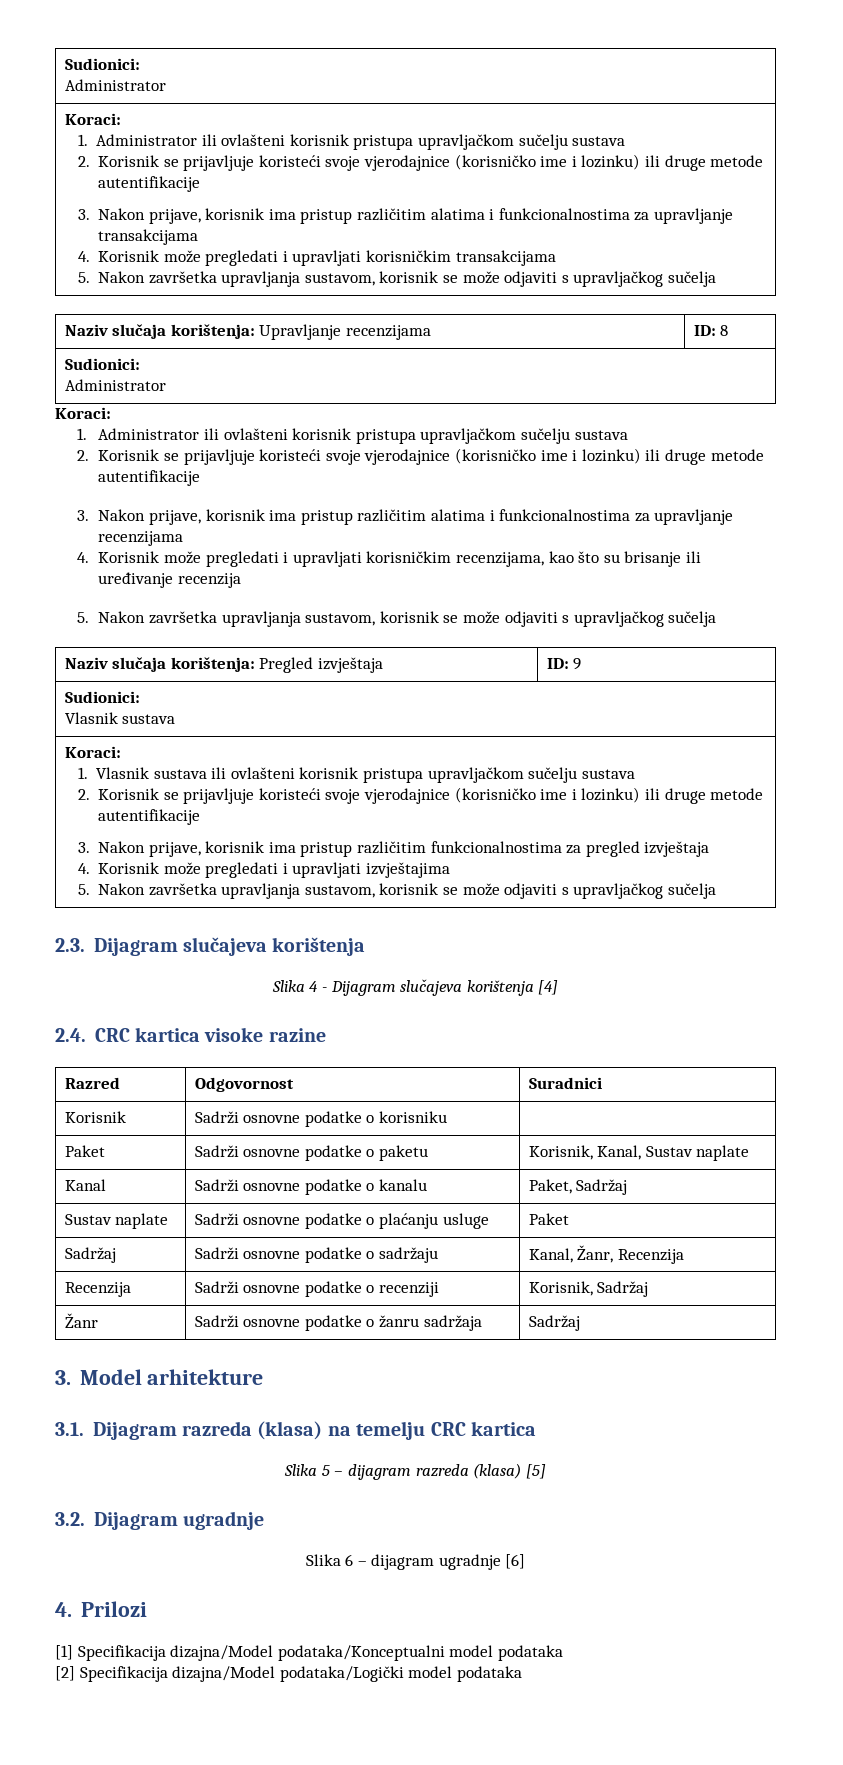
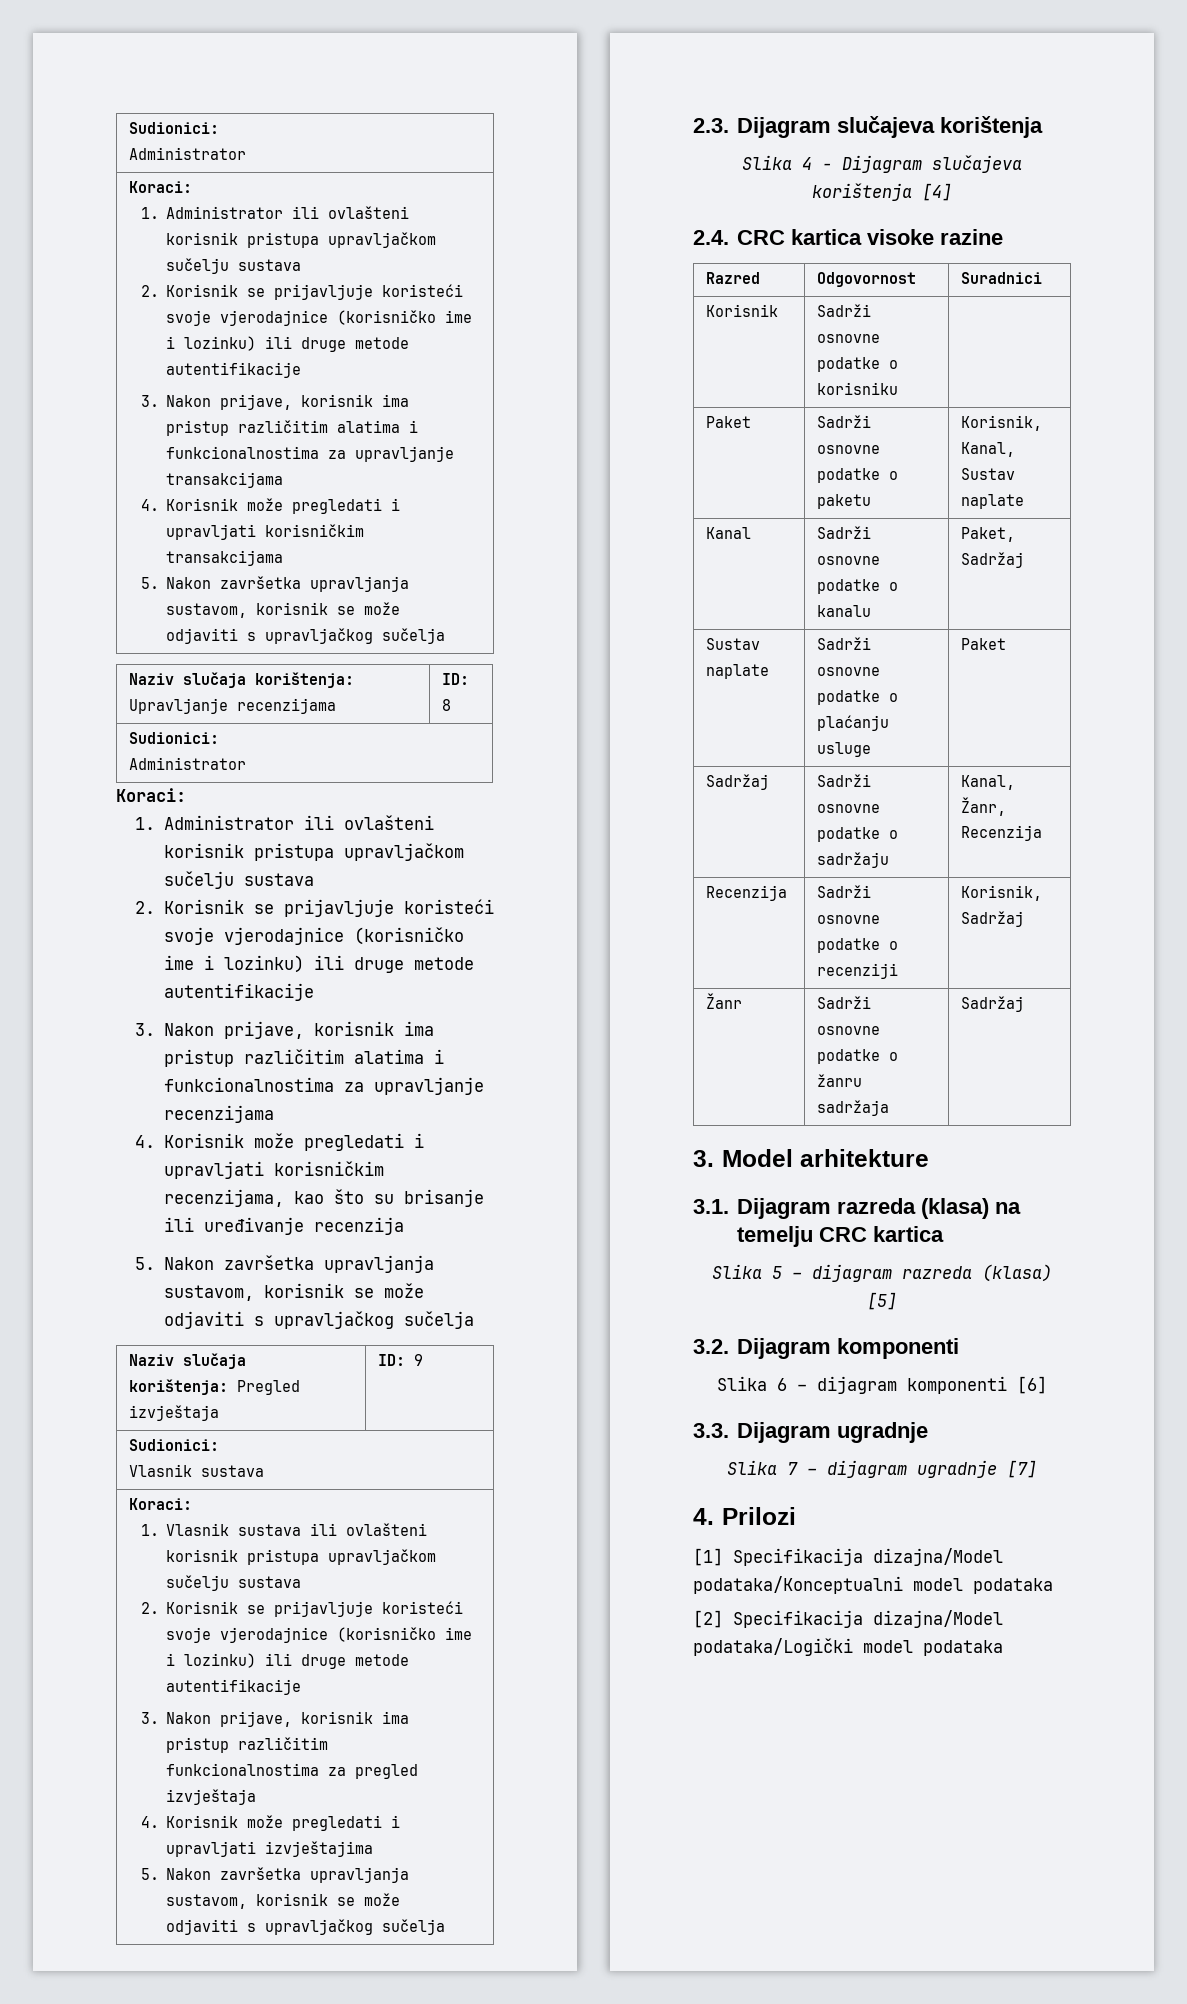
- 3.2. Dijagram ugradnje
+ 3.2. Dijagram komponenti
- Slika 6 – dijagram ugradnje [6]
+ Slika 6 – dijagram komponenti [6]
+ 3.3. Dijagram ugradnje
+ Slika 7 – dijagram ugradnje [7]

